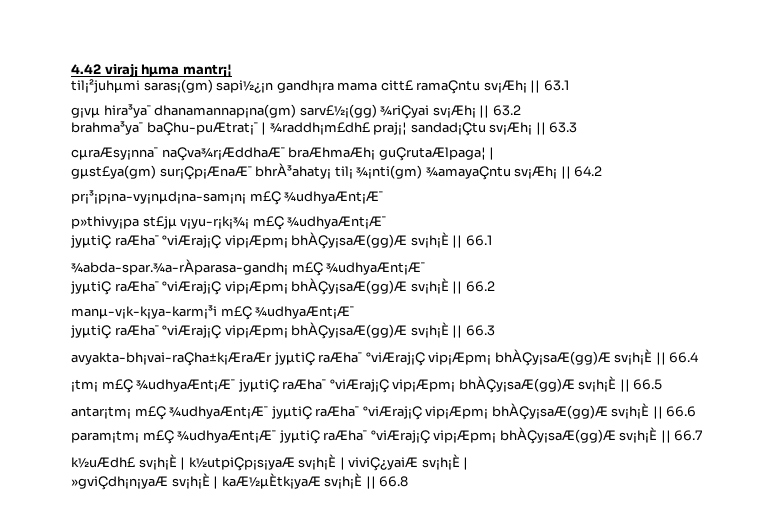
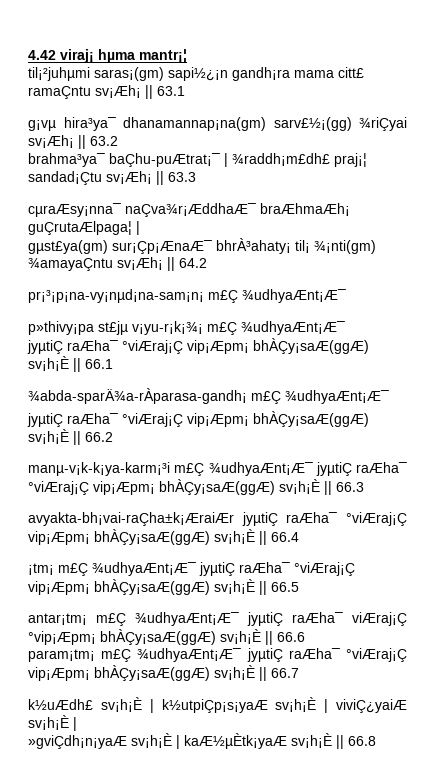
- jyµtiÇ raÆha¯ °viÆraj¡Ç vip¡Æpm¡ bhÀÇy¡saÆ(gg)Æ sv¡h¡È || 66.1
+ jyµtiÇ raÆha¯ °viÆraj¡Ç vip¡Æpm¡ bhÀÇy¡saÆ(ggÆ) sv¡h¡È || 66.1
- ¾abda-spar.¾a-rÀparasa-gandh¡ m£Ç ¾udhyaÆnt¡Æ¯
- jyµtiÇ raÆha¯ °viÆraj¡Ç vip¡Æpm¡ bhÀÇy¡saÆ(gg)Æ sv¡h¡È || 66.2
+ ¾abda-sparÄ¾a-rÀparasa-gandh¡ m£Ç ¾udhyaÆnt¡Æ¯
+ jyµtiÇ raÆha¯ °viÆraj¡Ç vip¡Æpm¡ bhÀÇy¡saÆ(ggÆ) sv¡h¡È || 66.2
- manµ-v¡k-k¡ya-karm¡³i m£Ç ¾udhyaÆnt¡Æ¯
- jyµtiÇ raÆha¯ °viÆraj¡Ç vip¡Æpm¡ bhÀÇy¡saÆ(gg)Æ sv¡h¡È || 66.3
+ manµ-v¡k-k¡ya-karm¡³i m£Ç ¾udhyaÆnt¡Æ¯ jyµtiÇ raÆha¯ °viÆraj¡Ç vip¡Æpm¡ bhÀÇy¡saÆ(ggÆ) sv¡h¡È || 66.3
- avyakta-bh¡vai-raÇha±k¡ÆraÆr jyµtiÇ raÆha¯ °viÆraj¡Ç vip¡Æpm¡ bhÀÇy¡saÆ(gg)Æ sv¡h¡È || 66.4
+ avyakta-bh¡vai-raÇha±k¡ÆraiÆr jyµtiÇ raÆha¯ °viÆraj¡Ç vip¡Æpm¡ bhÀÇy¡saÆ(ggÆ) sv¡h¡È || 66.4
- ¡tm¡ m£Ç ¾udhyaÆnt¡Æ¯ jyµtiÇ raÆha¯ °viÆraj¡Ç vip¡Æpm¡ bhÀÇy¡saÆ(gg)Æ sv¡h¡È || 66.5
+ ¡tm¡ m£Ç ¾udhyaÆnt¡Æ¯ jyµtiÇ raÆha¯ °viÆraj¡Ç vip¡Æpm¡ bhÀÇy¡saÆ(ggÆ) sv¡h¡È || 66.5
- antar¡tm¡ m£Ç ¾udhyaÆnt¡Æ¯ jyµtiÇ raÆha¯ °viÆraj¡Ç vip¡Æpm¡ bhÀÇy¡saÆ(gg)Æ sv¡h¡È || 66.6
+ antar¡tm¡ m£Ç ¾udhyaÆnt¡Æ¯ jyµtiÇ raÆha¯ viÆraj¡Ç °vip¡Æpm¡ bhÀÇy¡saÆ(ggÆ) sv¡h¡È || 66.6
- param¡tm¡ m£Ç ¾udhyaÆnt¡Æ¯ jyµtiÇ raÆha¯ °viÆraj¡Ç vip¡Æpm¡ bhÀÇy¡saÆ(gg)Æ sv¡h¡È || 66.7
+ param¡tm¡ m£Ç ¾udhyaÆnt¡Æ¯ jyµtiÇ raÆha¯ °viÆraj¡Ç vip¡Æpm¡ bhÀÇy¡saÆ(ggÆ) sv¡h¡È || 66.7

